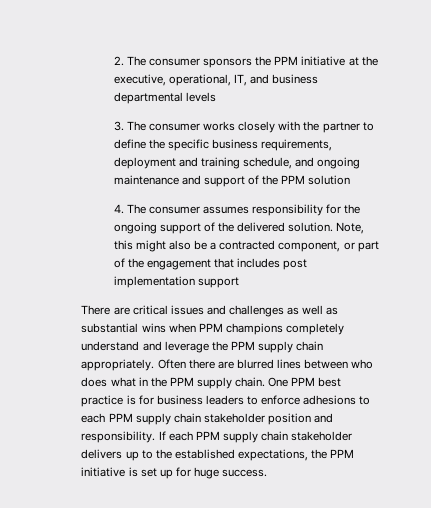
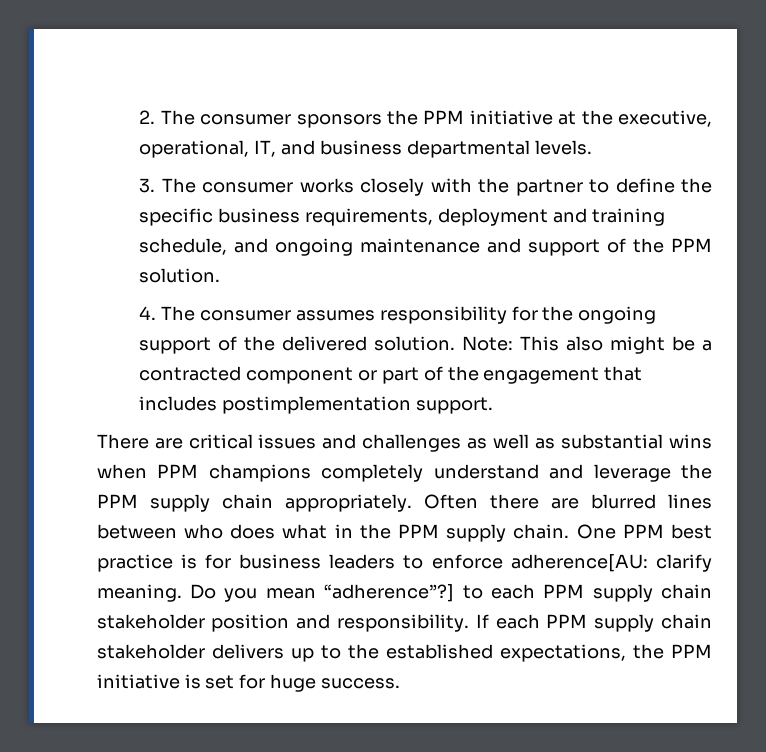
- 2. The consumer sponsors the PPM initiative at the executive, operational, IT, and business departmental levels
+ 2. The consumer sponsors the PPM initiative at the executive, operational, IT, and business departmental levels.
- 3. The consumer works closely with the partner to define the specific business requirements, deployment and training schedule, and ongoing maintenance and support of the PPM solution
+ 3. The consumer works closely with the partner to define the specific business requirements, deployment and training schedule, and ongoing maintenance and support of the PPM solution.
- Note, this might also be a contracted component, or part of the engagement that includes post implementation support
+ Note: This also might be a contracted component or part of the engagement that includes postimplementation support.
- One PPM best practice is for business leaders to enforce adhesions to each PPM supply chain stakeholder position and responsibility.
+ One PPM best practice is for business leaders to enforce adherence[AU: clarify meaning. Do you mean “adherence”?] to each PPM supply chain stakeholder position and responsibility.
- If each PPM supply chain stakeholder delivers up to the established expectations, the PPM initiative is set up for huge success.
+ If each PPM supply chain stakeholder delivers up to the established expectations, the PPM initiative is set for huge success.

